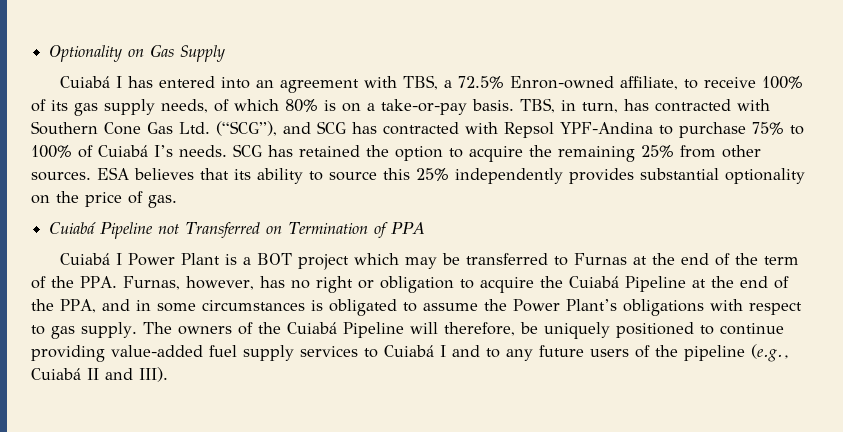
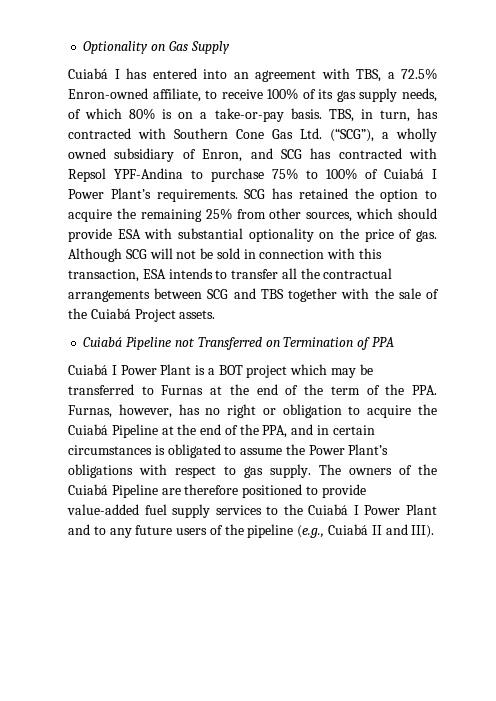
- TBS, in turn, has contracted with Southern Cone Gas Ltd. (“SCG”), and SCG has contracted with Repsol YPF-Andina to purchase 75% to 100% of Cuiabá I’s needs.
+ TBS, in turn, has contracted with Southern Cone Gas Ltd. (“SCG”), a wholly owned subsidiary of Enron, and SCG has contracted with Repsol YPF-Andina to purchase 75% to 100% of Cuiabá I Power Plant’s requirements.
- SCG has retained the option to acquire the remaining 25% from other sources. ESA believes that its ability to source this 25% independently provides substantial optionality on the price of gas.
+ SCG has retained the option to acquire the remaining 25% from other sources, which should provide ESA with substantial optionality on the price of gas. Although SCG will not be sold in connection with this transaction, ESA intends to transfer all the contractual arrangements between SCG and TBS together with the sale of the Cuiabá Project assets.
- Cuiabá I Power Plant is a BOT project which may be transferred to Furnas at the end of the term of the PPA. Furnas, however, has no right or obligation to acquire the Cuiabá Pipeline at the end of the PPA, and in some circumstances is obligated to assume the Power Plant’s obligations with respect to gas supply.
+ Cuiabá I Power Plant is a BOT project which may be transferred to Furnas at the end of the term of the PPA. Furnas, however, has no right or obligation to acquire the Cuiabá Pipeline at the end of the PPA, and in certain circumstances is obligated to assume the Power Plant’s obligations with respect to gas supply.
- The owners of the Cuiabá Pipeline will therefore, be uniquely positioned to continue providing value-added fuel supply services to Cuiabá I and to any future users of the pipeline (e.g., Cuiabá II and III).
+ The owners of the Cuiabá Pipeline are therefore positioned to provide value-added fuel supply services to the Cuiabá I Power Plant and to any future users of the pipeline (e.g., Cuiabá II and III).

